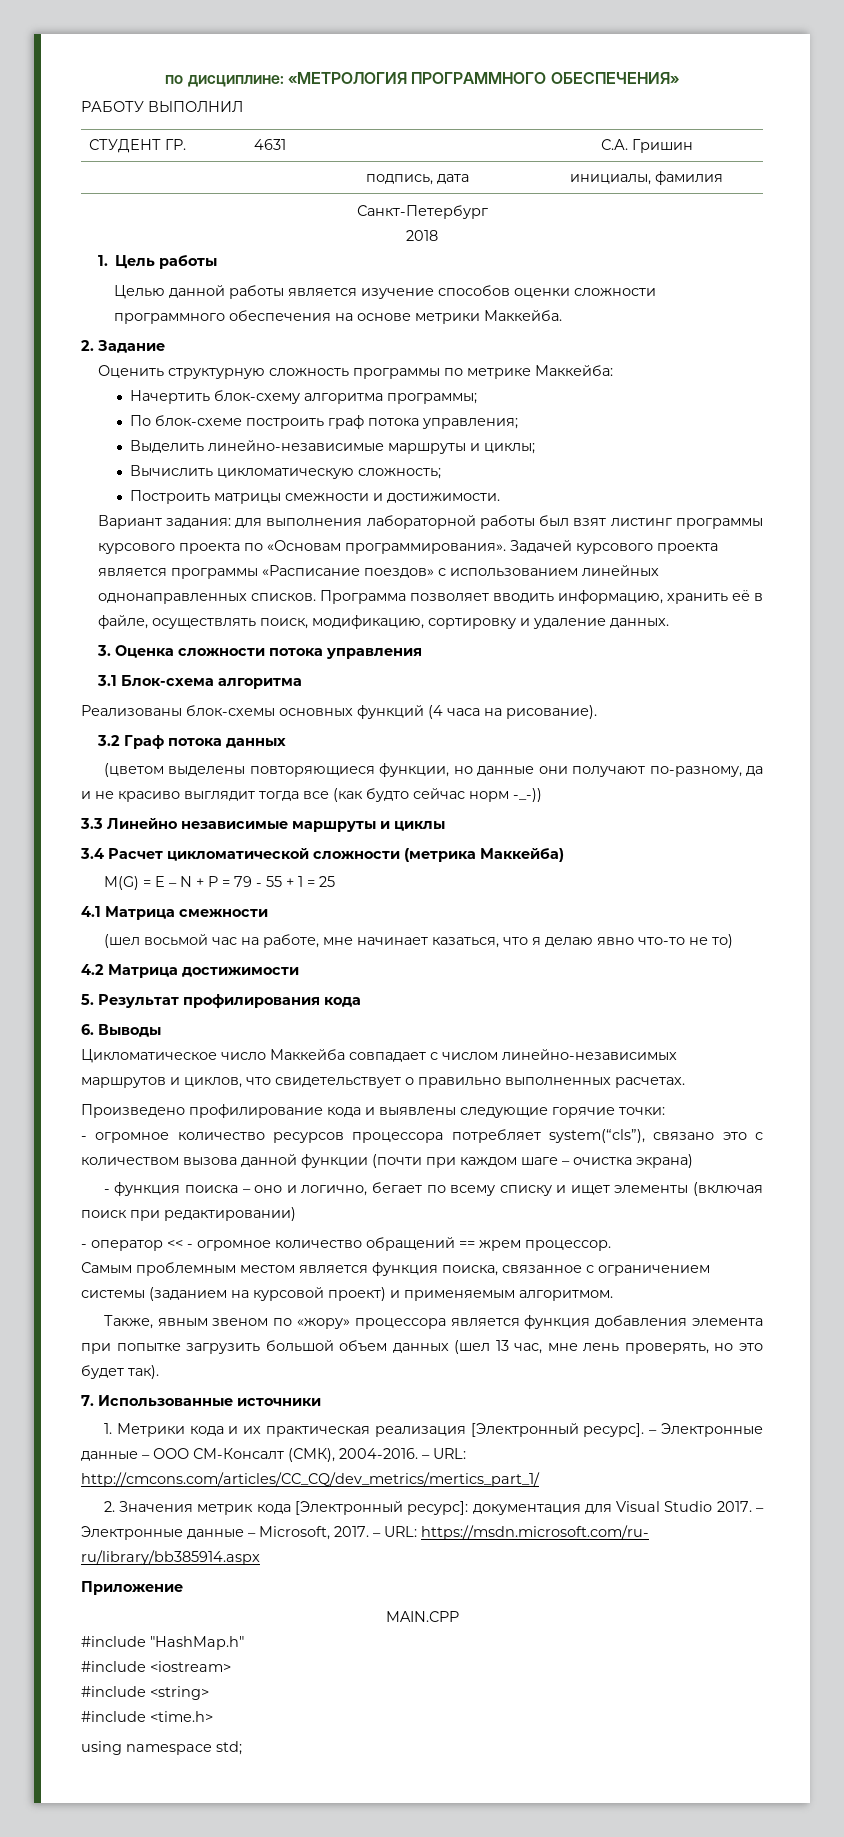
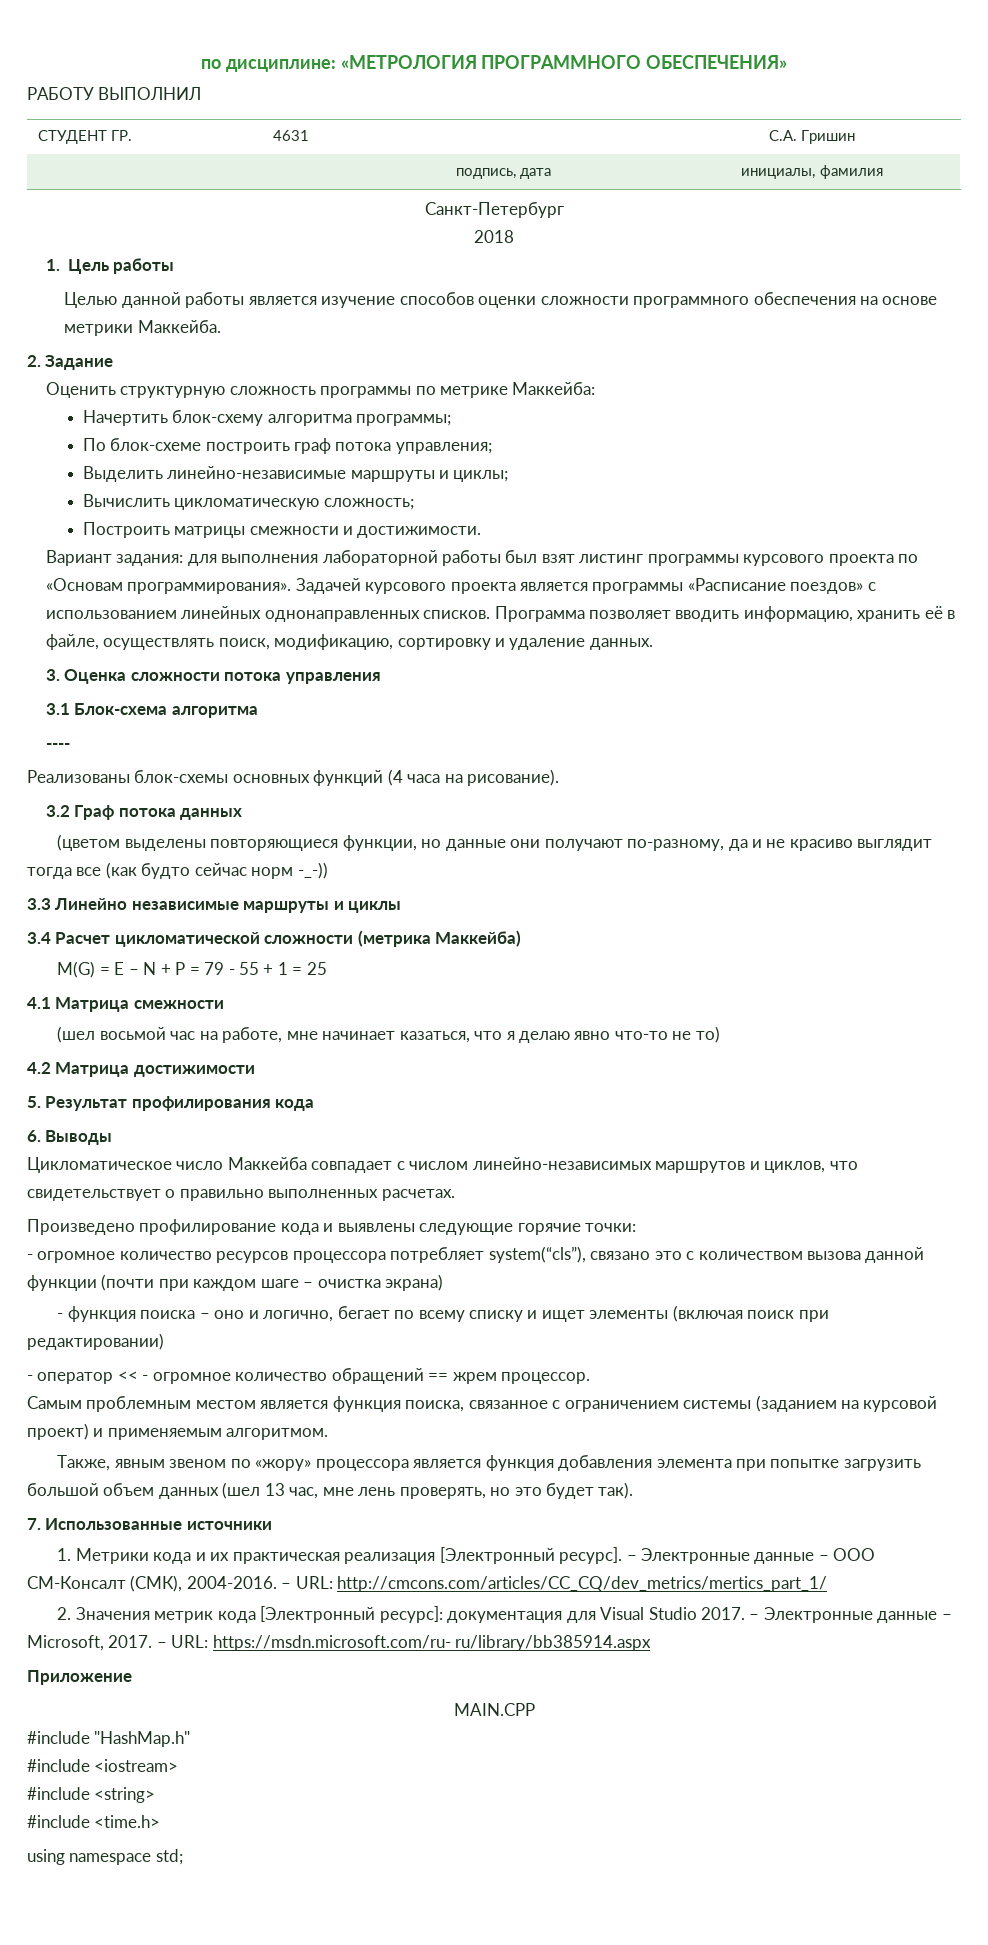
+ ----

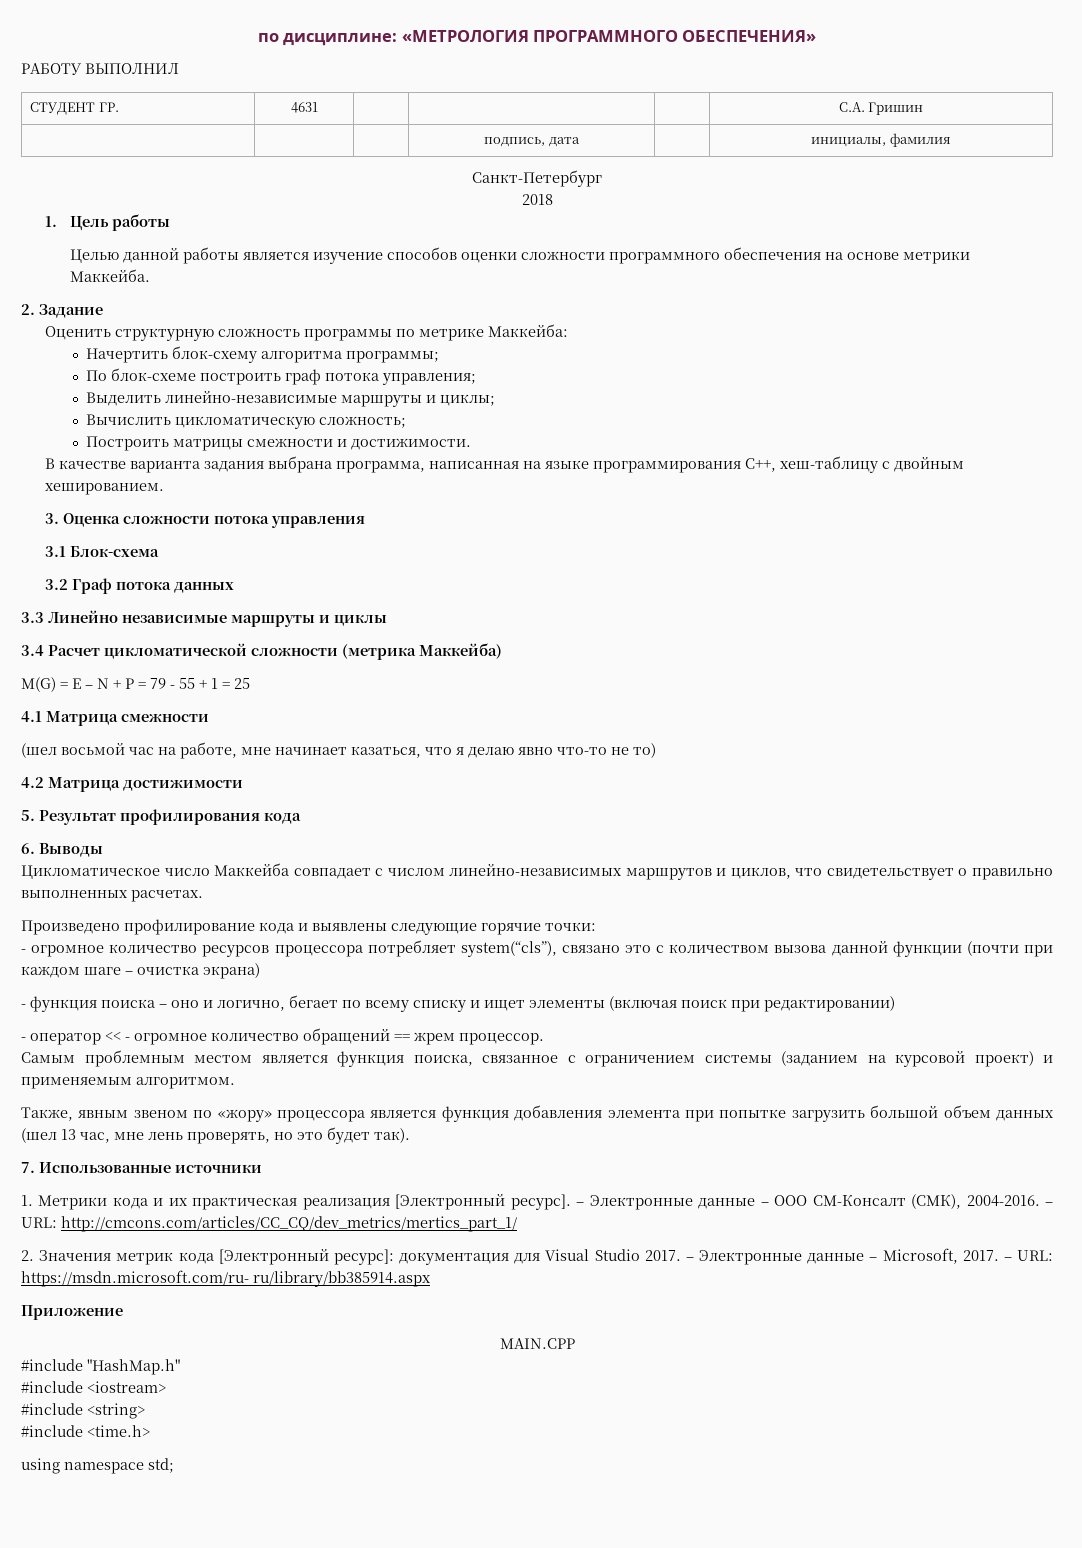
- Вариант задания: для выполнения лабораторной работы был взят листинг программы курсового проекта по «Основам программирования». Задачей курсового проекта является программы «Расписание поездов» с использованием линейных однонаправленных списков. Программа позволяет вводить информацию, хранить её в файле, осуществлять поиск, модификацию, сортировку и удаление данных.
+ В качестве варианта задания выбрана программа, написанная на языке программирования С++, хеш-таблицу с двойным хешированием.
- 3.1 Блок-схема алгоритма
- ----
- Реализованы блок-схемы основных функций (4 часа на рисование).
+ 3.1 Блок-схема
  3.2 Граф потока данных
- (цветом выделены повторяющиеся функции, но данные они получают по-разному, да и не красиво выглядит тогда все (как будто сейчас норм -_-))

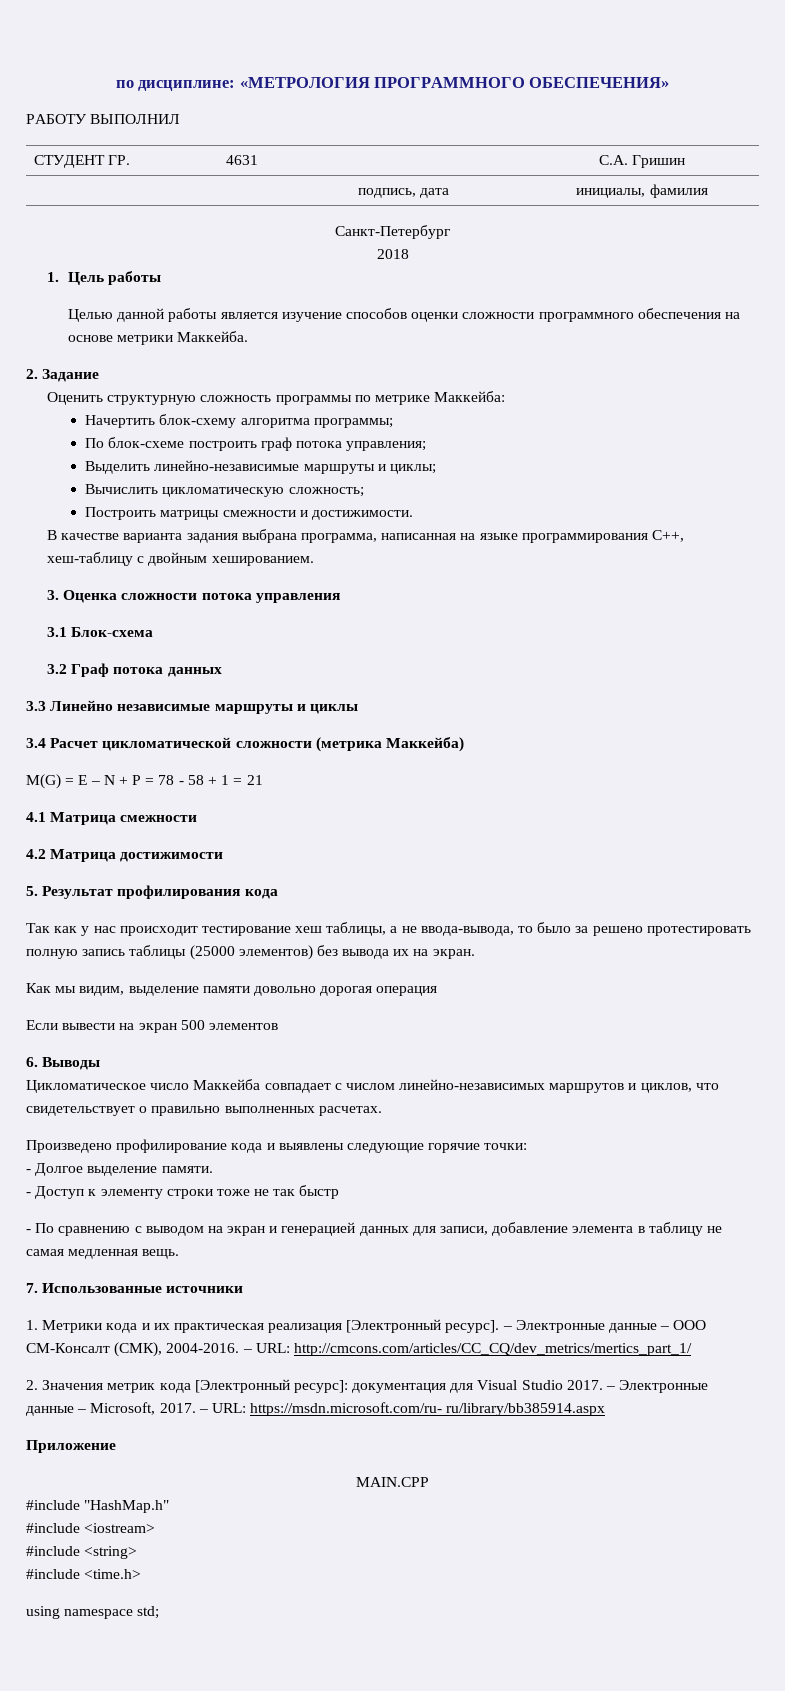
- M(G) = E – N + P = 79 - 55 + 1 = 25
+ M(G) = E – N + P = 78 - 58 + 1 = 21
- (шел восьмой час на работе, мне начинает казаться, что я делаю явно что-то не то)
+ Так как у нас происходит тестирование хеш таблицы, а не ввода-вывода, то было за решено протестировать полную запись таблицы (25000 элементов) без вывода их на экран.
+ Как мы видим, выделение памяти довольно дорогая операция
+ Если вывести на экран 500 элементов
- - огромное количество ресурсов процессора потребляет system(“cls”), связано это с количеством вызова данной функции (почти при каждом шаге – очистка экрана)
- - функция поиска – оно и логично, бегает по всему списку и ищет элементы (включая поиск при редактировании)
- - оператор << - огромное количество обращений == жрем процессор.
- Самым проблемным местом является функция поиска, связанное с ограничением системы (заданием на курсовой проект) и применяемым алгоритмом.
- Также, явным звеном по «жору» процессора является функция добавления элемента при попытке загрузить большой объем данных (шел 13 час, мне лень проверять, но это будет так).
+ - Долгое выделение памяти.
+ - Доступ к элементу строки тоже не так быстр
+ - По сравнению с выводом на экран и генерацией данных для записи, добавление элемента в таблицу не самая медленная вещь.

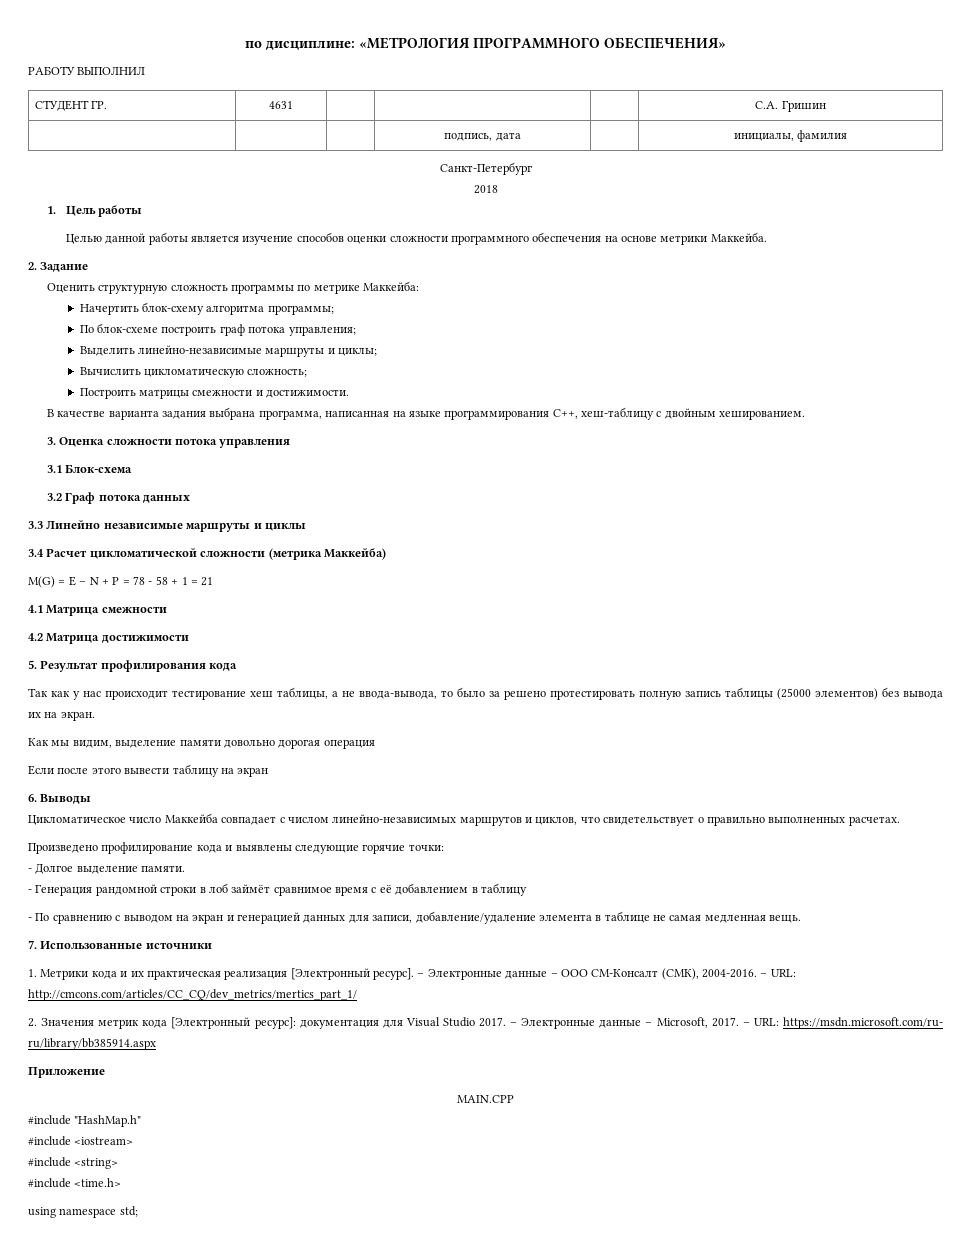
- Если вывести на экран 500 элементов
+ Если после этого вывести таблицу на экран
- - Доступ к элементу строки тоже не так быстр
+ - Генерация рандомной строки в лоб займёт сравнимое время с её добавлением в таблицу
- - По сравнению с выводом на экран и генерацией данных для записи, добавление элемента в таблицу не самая медленная вещь.
+ - По сравнению с выводом на экран и генерацией данных для записи, добавление/удаление элемента в таблице не самая медленная вещь.

